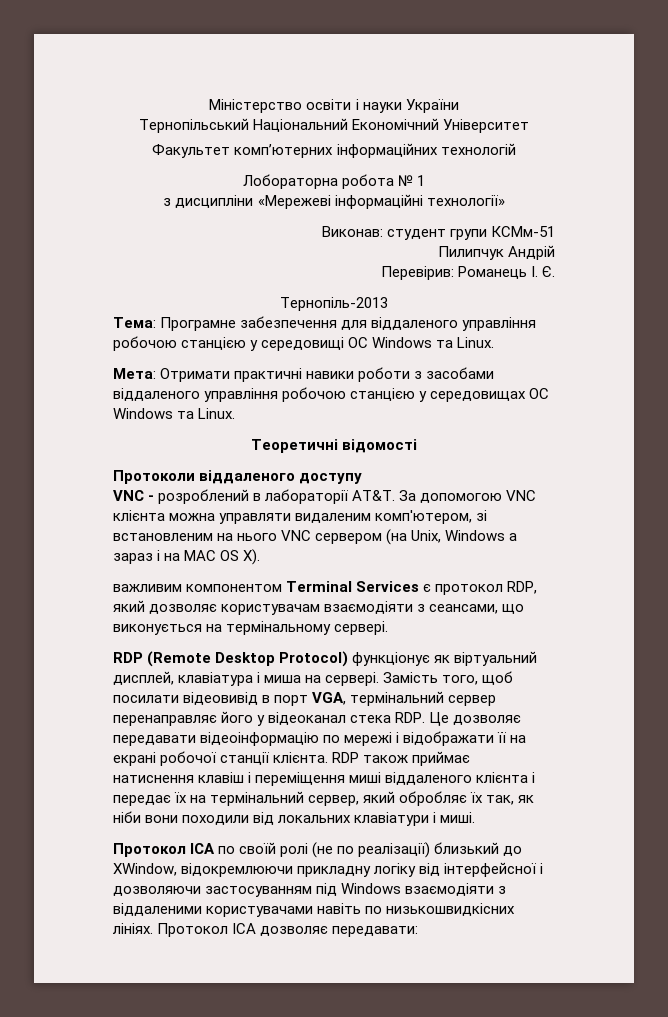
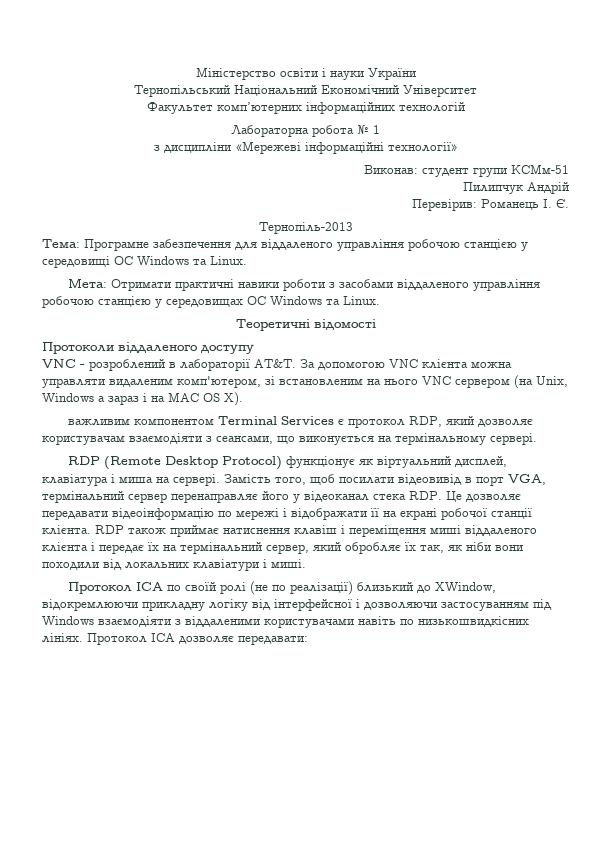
- Лобораторна робота № 1
+ Лабораторна робота № 1

